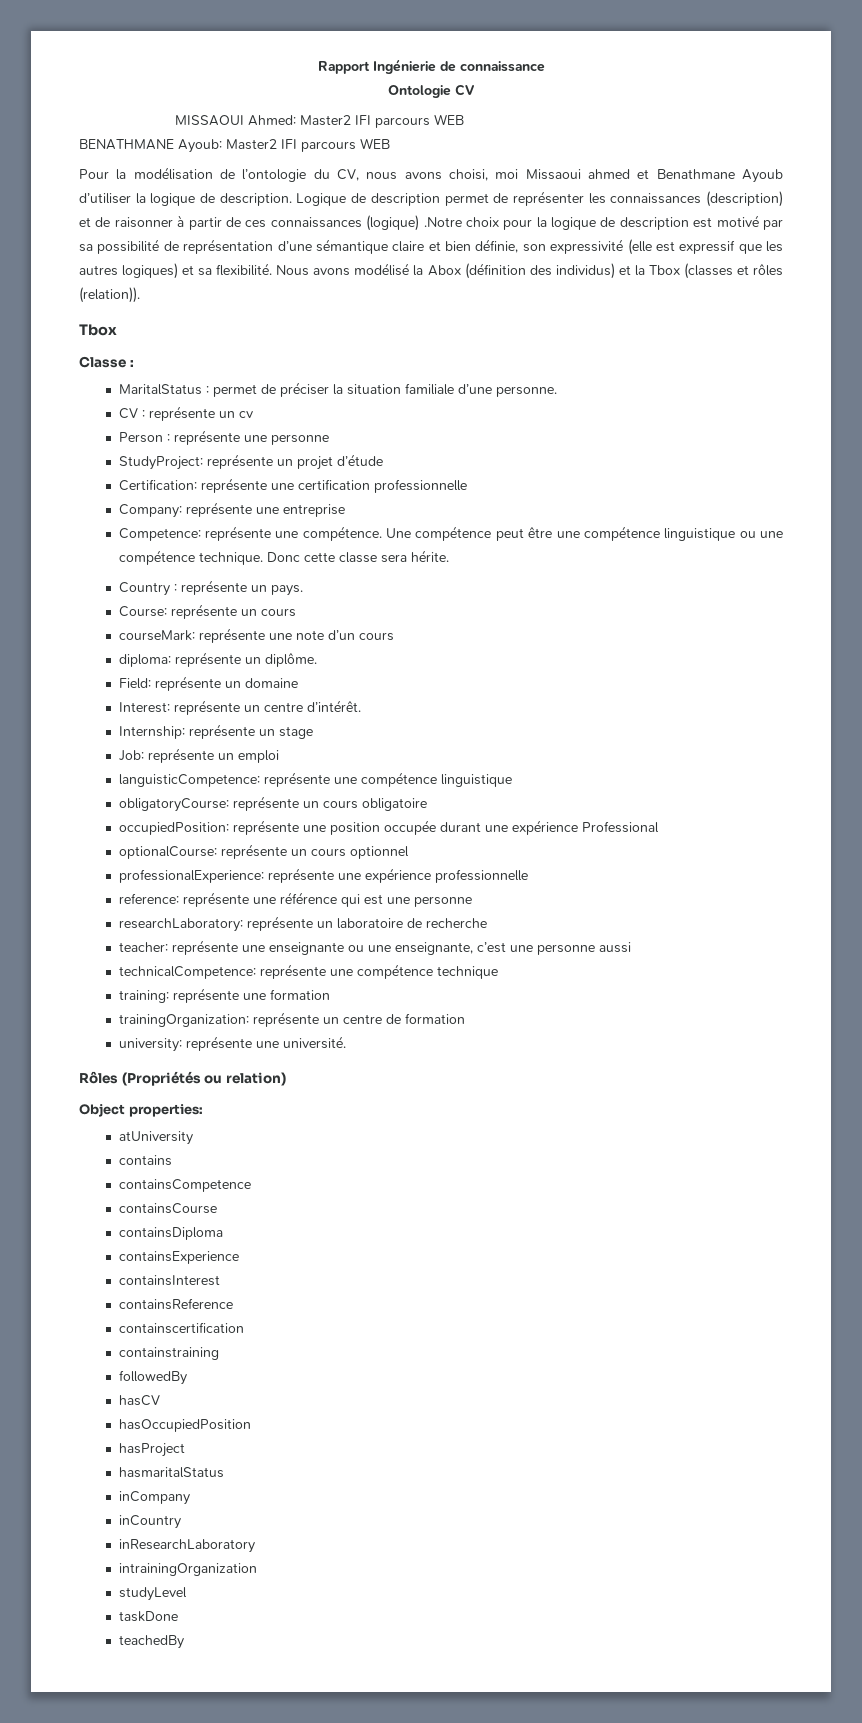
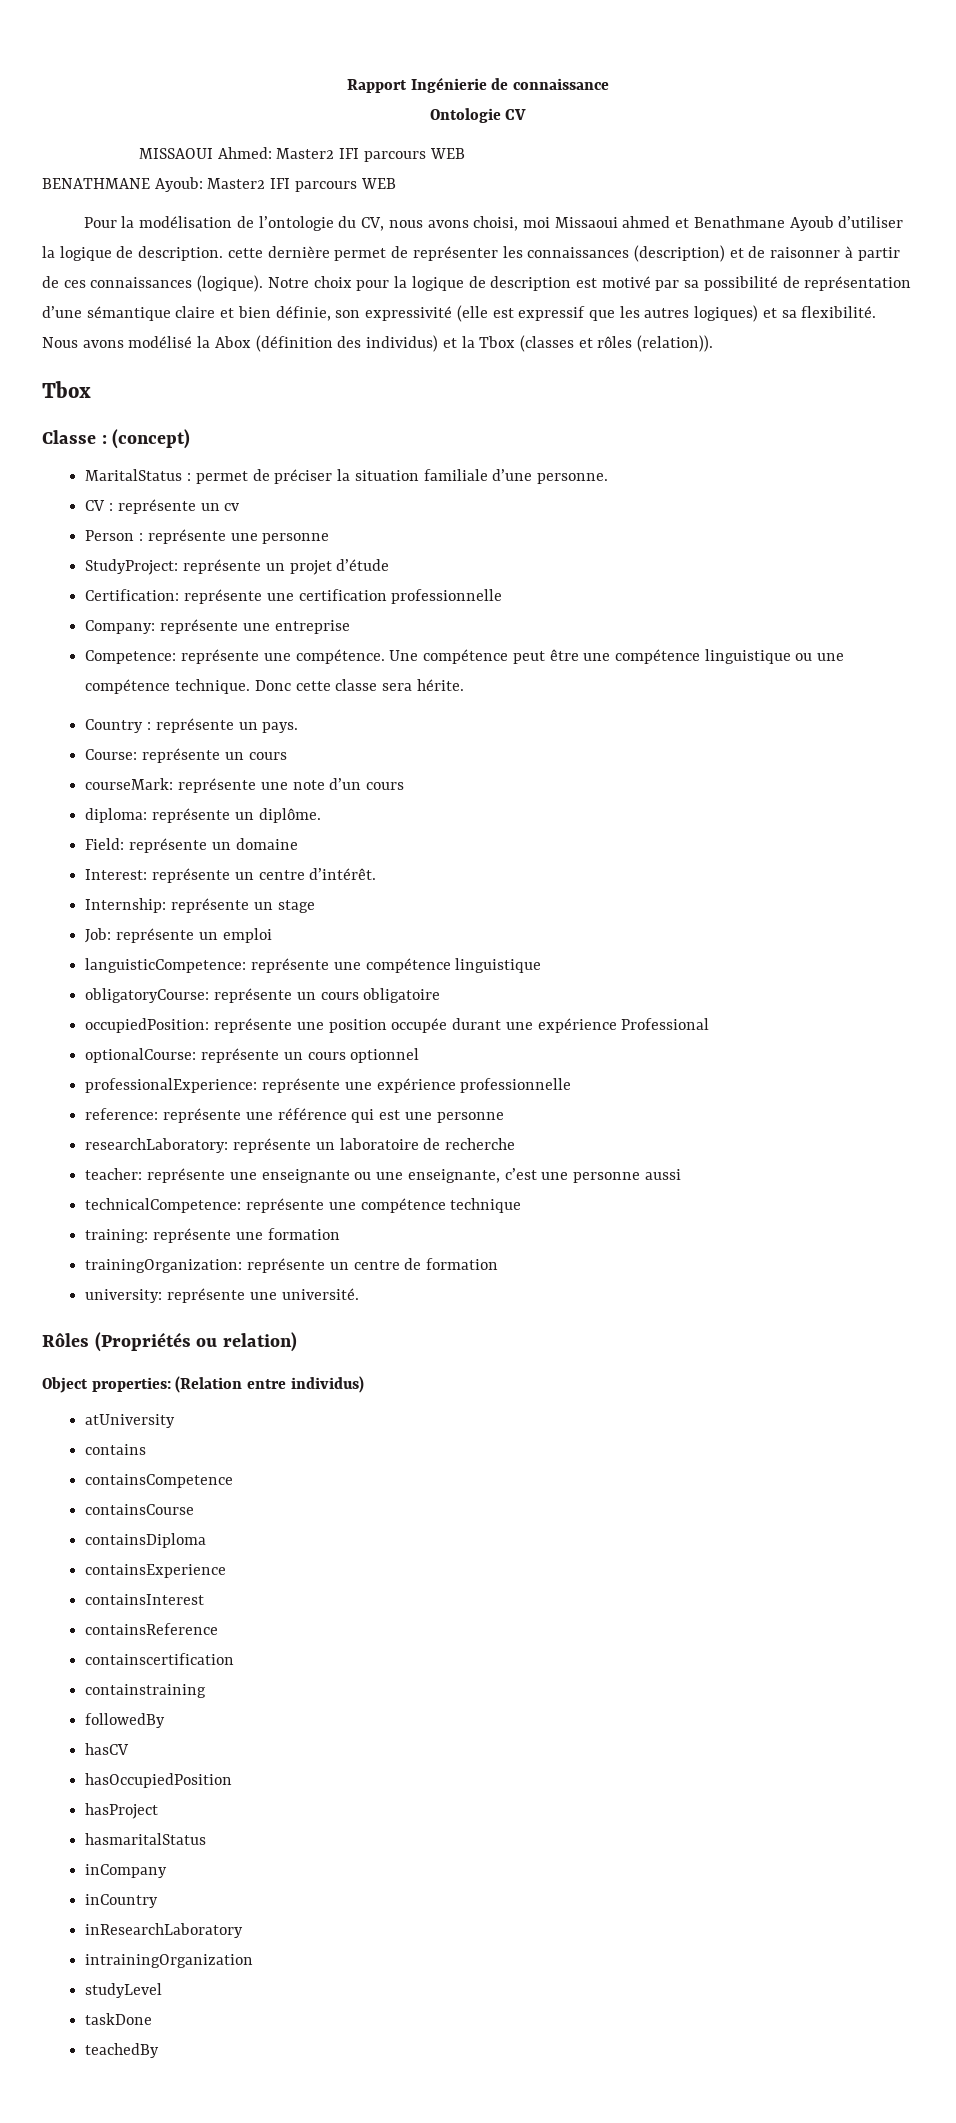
- Pour la modélisation de l’ontologie du CV, nous avons choisi, moi Missaoui ahmed et Benathmane Ayoub d’utiliser la logique de description. Logique de description permet de représenter les connaissances (description) et de raisonner à partir de ces connaissances (logique) .Notre choix pour la logique de description est motivé par sa possibilité de représentation d’une sémantique claire et bien définie, son expressivité (elle est expressif que les autres logiques) et sa flexibilité.
+ Pour la modélisation de l’ontologie du CV, nous avons choisi, moi Missaoui ahmed et Benathmane Ayoub d’utiliser la logique de description. cette dernière permet de représenter les connaissances (description) et de raisonner à partir de ces connaissances (logique). Notre choix pour la logique de description est motivé par sa possibilité de représentation d’une sémantique claire et bien définie, son expressivité (elle est expressif que les autres logiques) et sa flexibilité.
- Classe :
+ Classe : (concept)
- Object properties:
+ Object properties: (Relation entre individus)

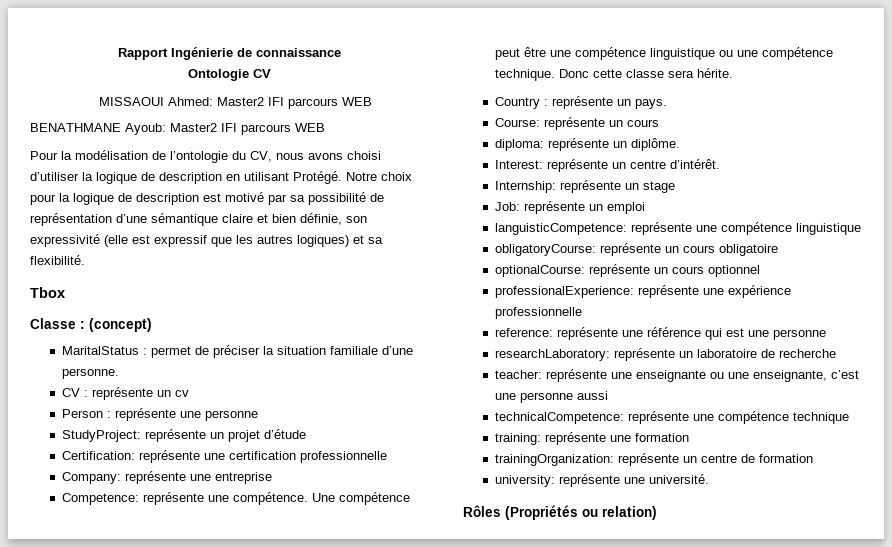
- Pour la modélisation de l’ontologie du CV, nous avons choisi, moi Missaoui ahmed et Benathmane Ayoub d’utiliser la logique de description. cette dernière permet de représenter les connaissances (description) et de raisonner à partir de ces connaissances (logique).
+ Pour la modélisation de l’ontologie du CV, nous avons choisi d’utiliser la logique de description en utilisant Protégé.
- Nous avons modélisé la Abox (définition des individus) et la Tbox (classes et rôles (relation)).
- courseMark: représente une note d’un cours
- Field: représente un domaine
- occupiedPosition: représente une position occupée durant une expérience Professional
- Object properties: (Relation entre individus)
- atUniversity
- contains
- containsCompetence
- containsCourse
- containsDiploma
- containsExperience
- containsInterest
- containsReference
- containscertification
- containstraining
- followedBy
- hasCV
- hasOccupiedPosition
- hasProject
- hasmaritalStatus
- inCompany
- inCountry
- inResearchLaboratory
- intrainingOrganization
- studyLevel
- taskDone
- teachedBy

